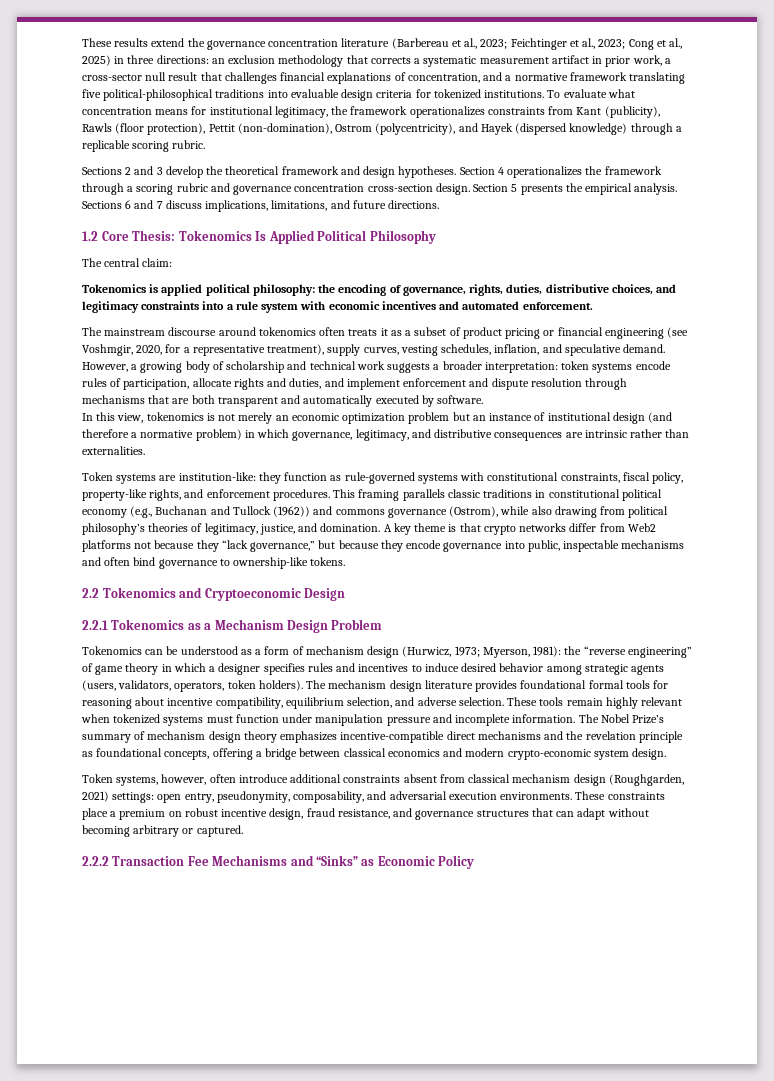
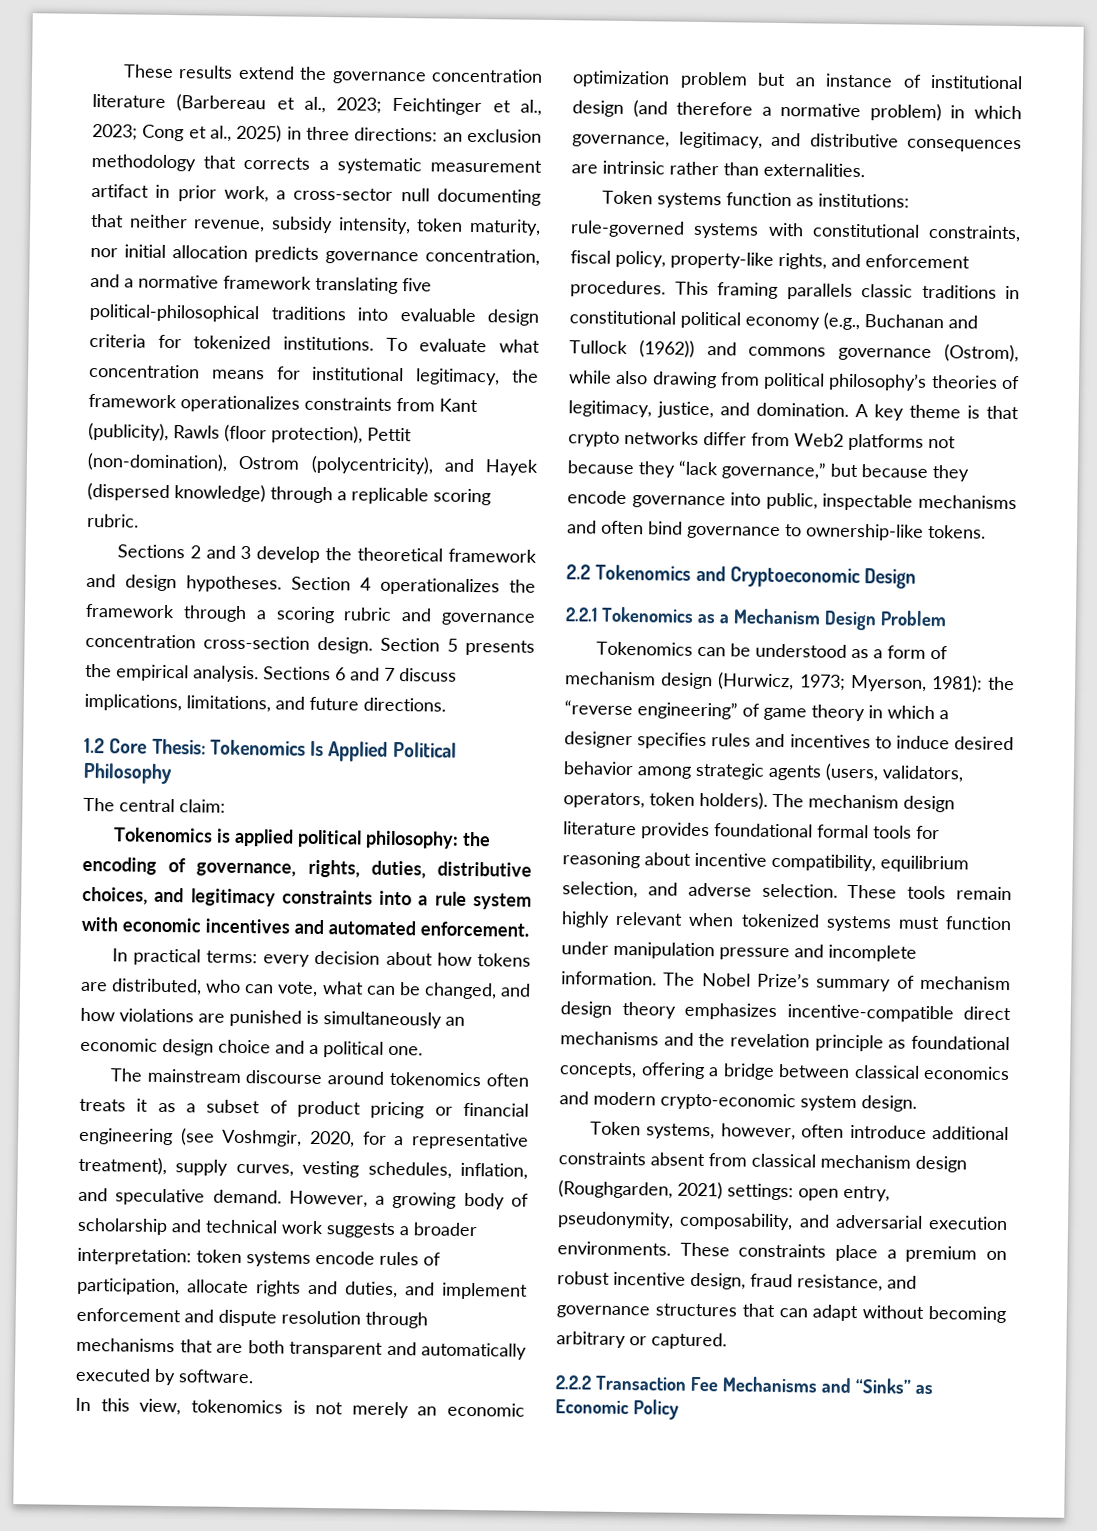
- These results extend the governance concentration literature (Barbereau et al., 2023; Feichtinger et al., 2023; Cong et al., 2025) in three directions: an exclusion methodology that corrects a systematic measurement artifact in prior work, a cross-sector null result that challenges financial explanations of concentration, and a normative framework translating five political-philosophical traditions into evaluable design criteria for tokenized institutions.
+ These results extend the governance concentration literature (Barbereau et al., 2023; Feichtinger et al., 2023; Cong et al., 2025) in three directions: an exclusion methodology that corrects a systematic measurement artifact in prior work, a cross-sector null documenting that neither revenue, subsidy intensity, token maturity, nor initial allocation predicts governance concentration, and a normative framework translating five political-philosophical traditions into evaluable design criteria for tokenized institutions.
+ In practical terms: every decision about how tokens are distributed, who can vote, what can be changed, and how violations are punished is simultaneously an economic design choice and a political one.
- Token systems are institution-like: they function as rule-governed systems with constitutional constraints, fiscal policy, property-like rights, and enforcement procedures.
+ Token systems function as institutions: rule-governed systems with constitutional constraints, fiscal policy, property-like rights, and enforcement procedures.

